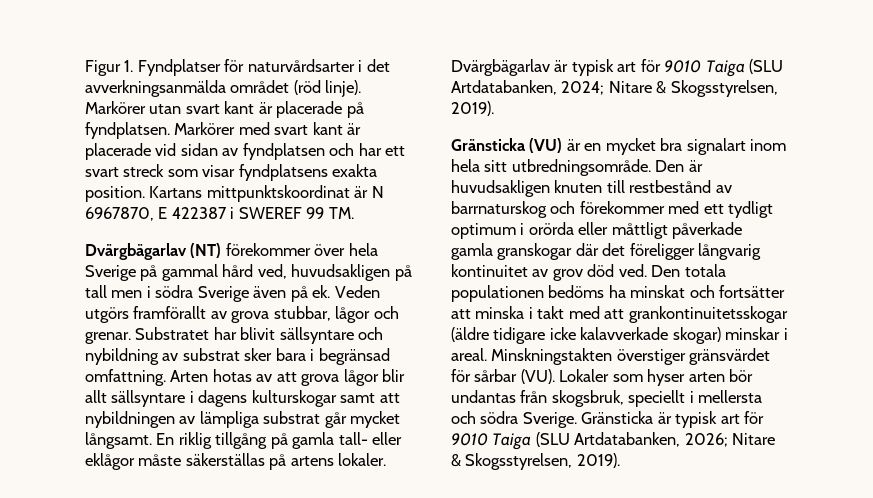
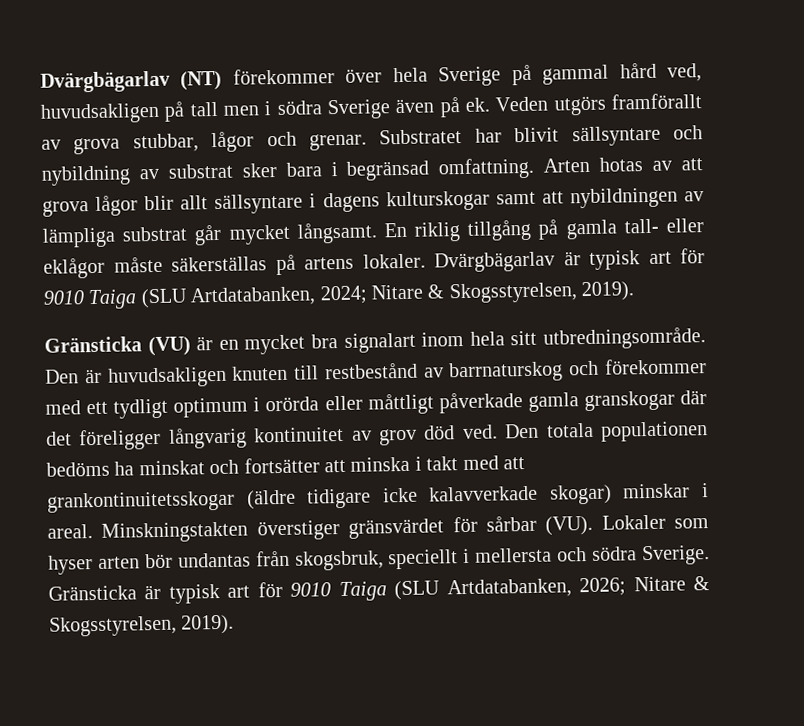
- Figur 1. Fyndplatser för naturvårdsarter i det avverkningsanmälda området (röd linje). Markörer utan svart kant är placerade på fyndplatsen. Markörer med svart kant är placerade vid sidan av fyndplatsen och har ett svart streck som visar fyndplatsens exakta position. Kartans mittpunktskoordinat är N 6967870, E 422387 i SWEREF 99 TM.

